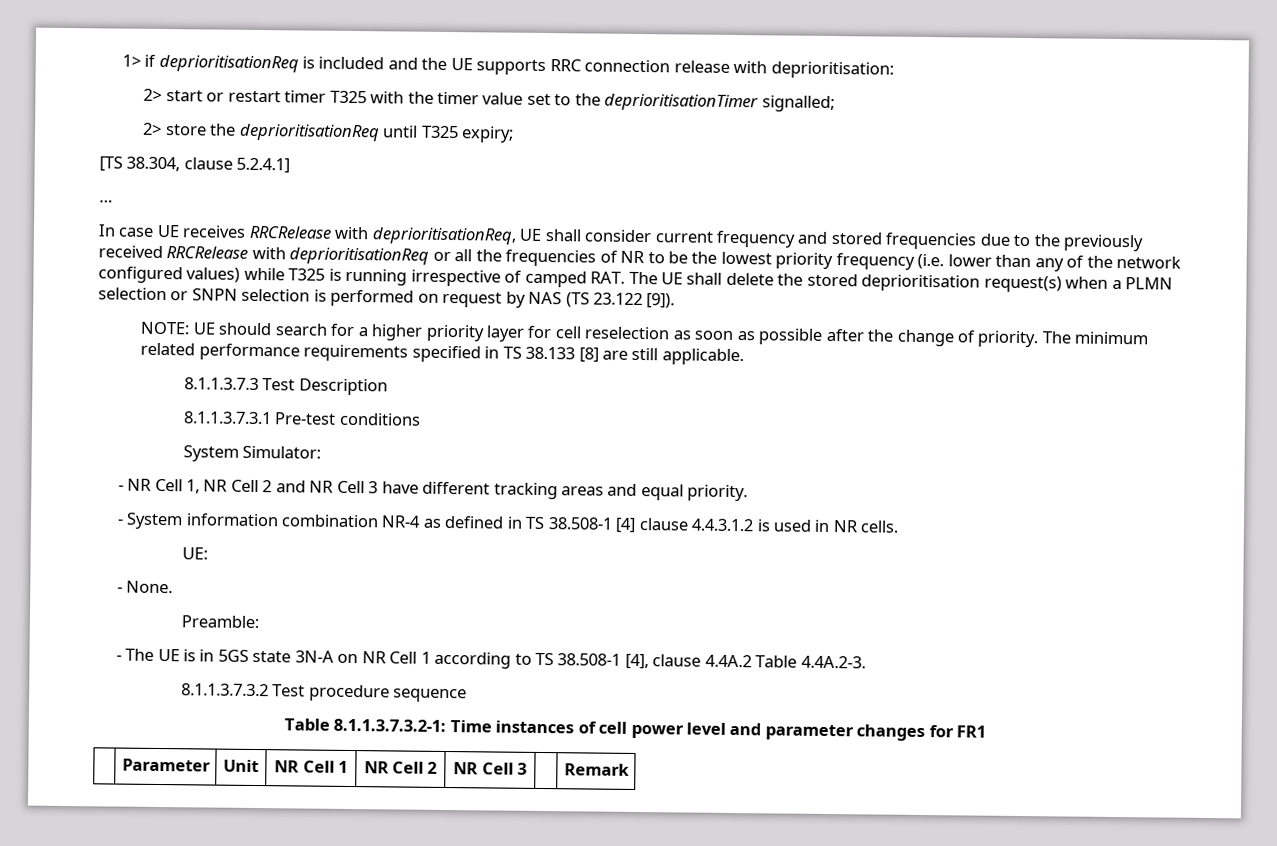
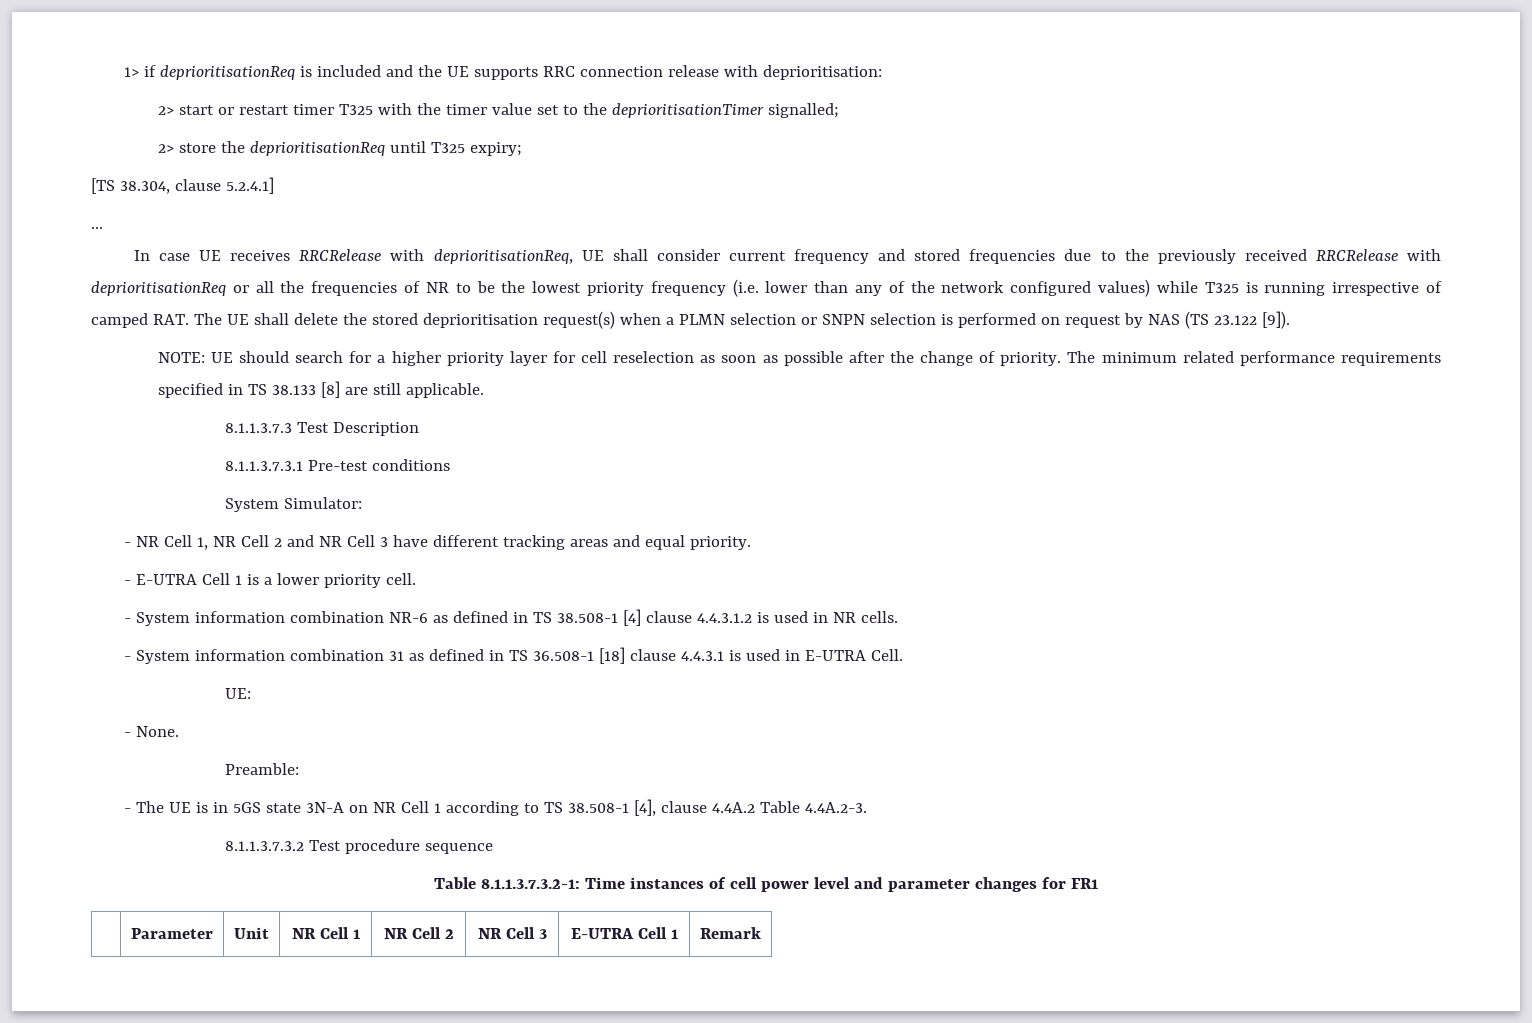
- - System information combination NR-4 as defined in TS 38.508-1 [4] clause 4.4.3.1.2 is used in NR cells.
+ - E-UTRA Cell 1 is a lower priority cell.
+ - System information combination NR-6 as defined in TS 38.508-1 [4] clause 4.4.3.1.2 is used in NR cells.
+ - System information combination 31 as defined in TS 36.508-1 [18] clause 4.4.3.1 is used in E-UTRA Cell.
- | Parameter | Unit | NR Cell 1 | NR Cell 2 | NR Cell 3 | | Remark
+ | Parameter | Unit | NR Cell 1 | NR Cell 2 | NR Cell 3 | E-UTRA Cell 1 | Remark

